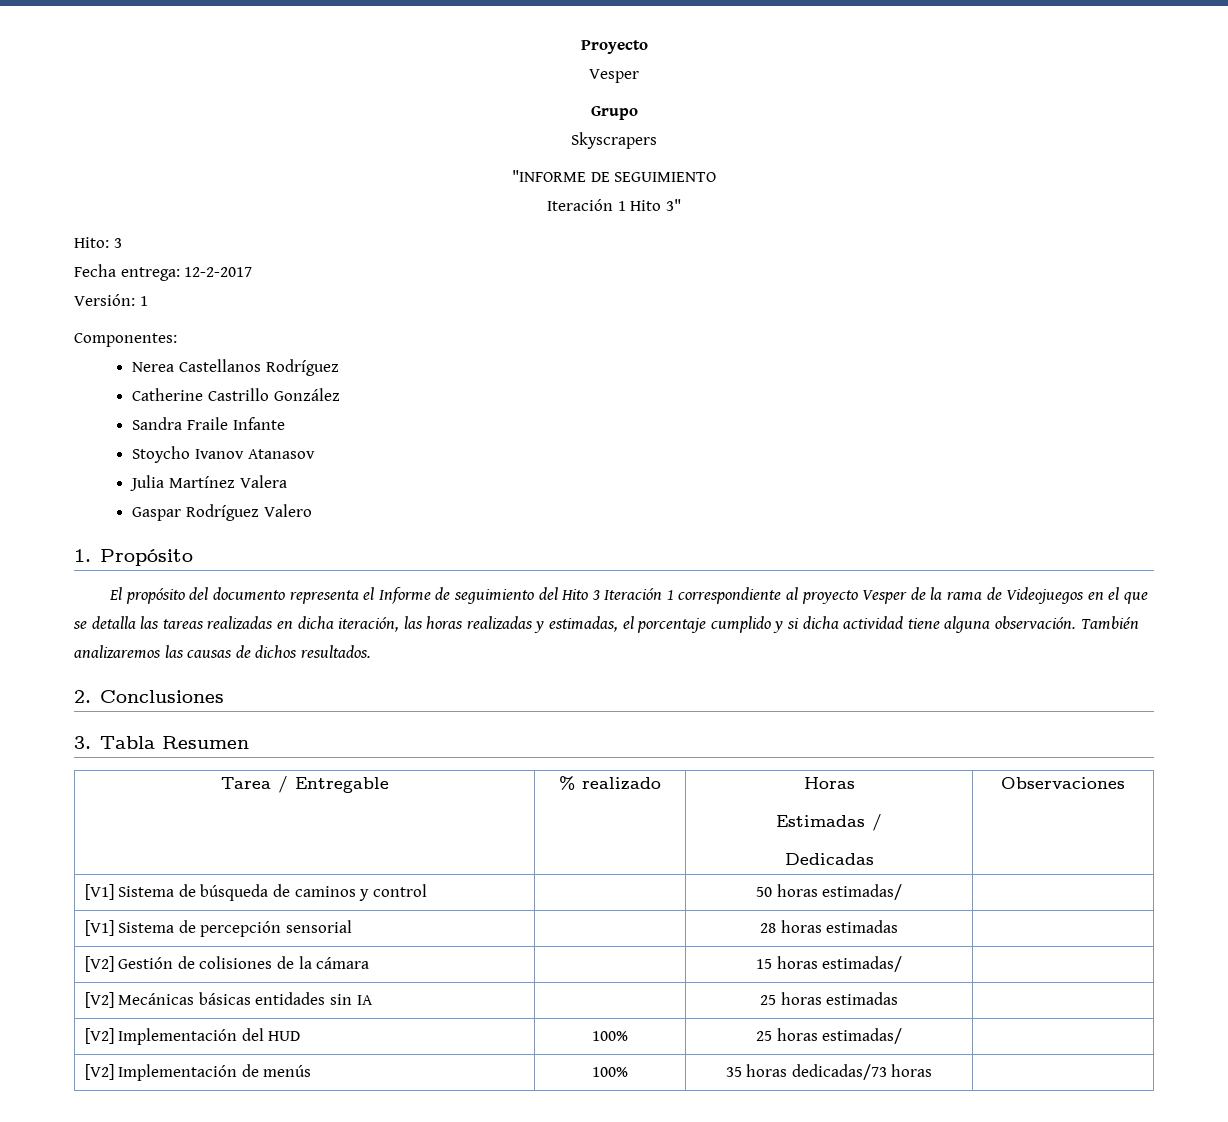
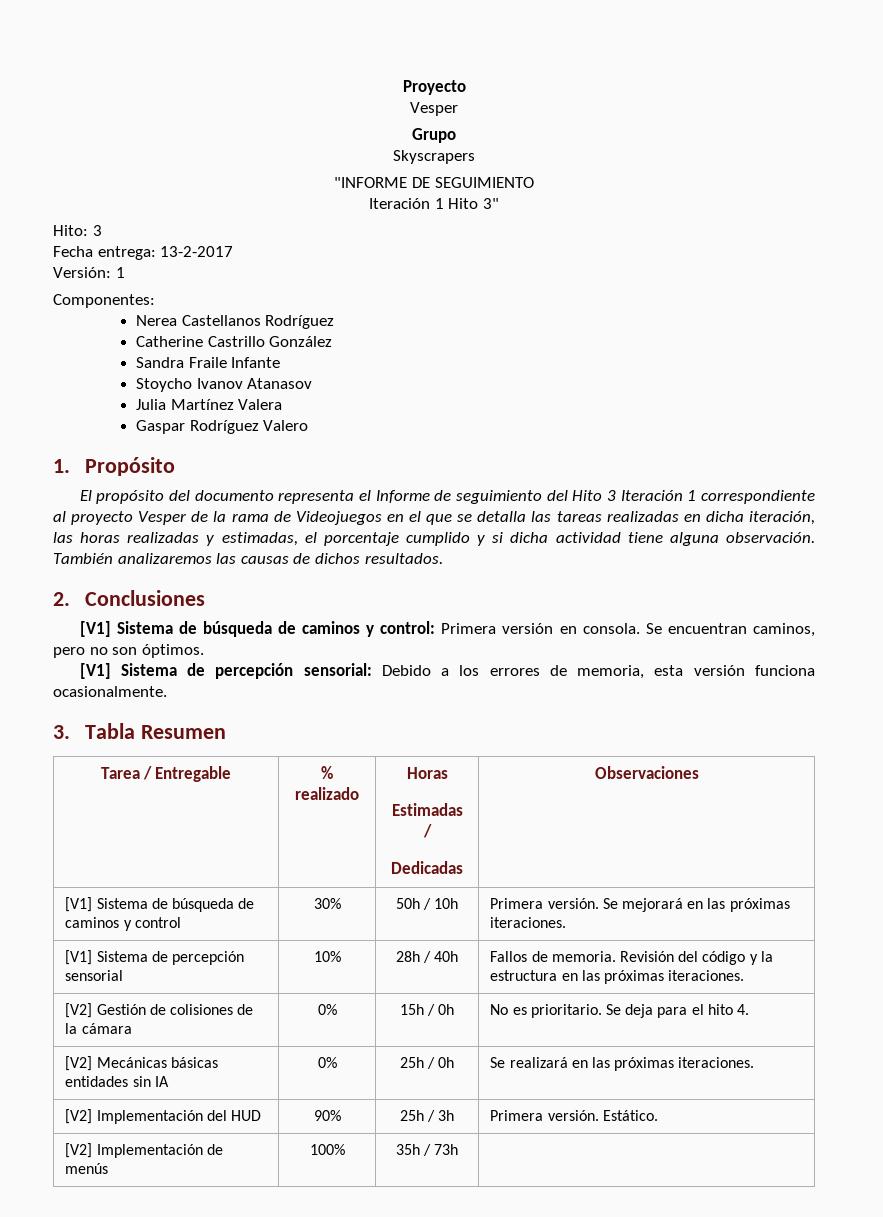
- Fecha entrega: 12-2-2017
+ Fecha entrega: 13-2-2017
+ [V1] Sistema de búsqueda de caminos y control: Primera versión en consola. Se encuentran caminos, pero no son óptimos.
+ [V1] Sistema de percepción sensorial: Debido a los errores de memoria, esta versión funciona ocasionalmente.
- [V1] Sistema de búsqueda de caminos y control | | 50 horas estimadas/ |
+ [V1] Sistema de búsqueda de caminos y control | 30% | 50h / 10h | Primera versión. Se mejorará en las próximas iteraciones.
- [V1] Sistema de percepción sensorial | | 28 horas estimadas |
+ [V1] Sistema de percepción sensorial | 10% | 28h / 40h | Fallos de memoria. Revisión del código y la estructura en las próximas iteraciones.
- [V2] Gestión de colisiones de la cámara | | 15 horas estimadas/ |
+ [V2] Gestión de colisiones de la cámara | 0% | 15h / 0h | No es prioritario. Se deja para el hito 4.
- [V2] Mecánicas básicas entidades sin IA | | 25 horas estimadas |
- [V2] Implementación del HUD | 100% | 25 horas estimadas/ |
+ [V2] Mecánicas básicas entidades sin IA | 0% | 25h / 0h | Se realizará en las próximas iteraciones.
+ [V2] Implementación del HUD | 90% | 25h / 3h | Primera versión. Estático.
- [V2] Implementación de menús | 100% | 35 horas dedicadas/73 horas |
+ [V2] Implementación de menús | 100% | 35h / 73h |

